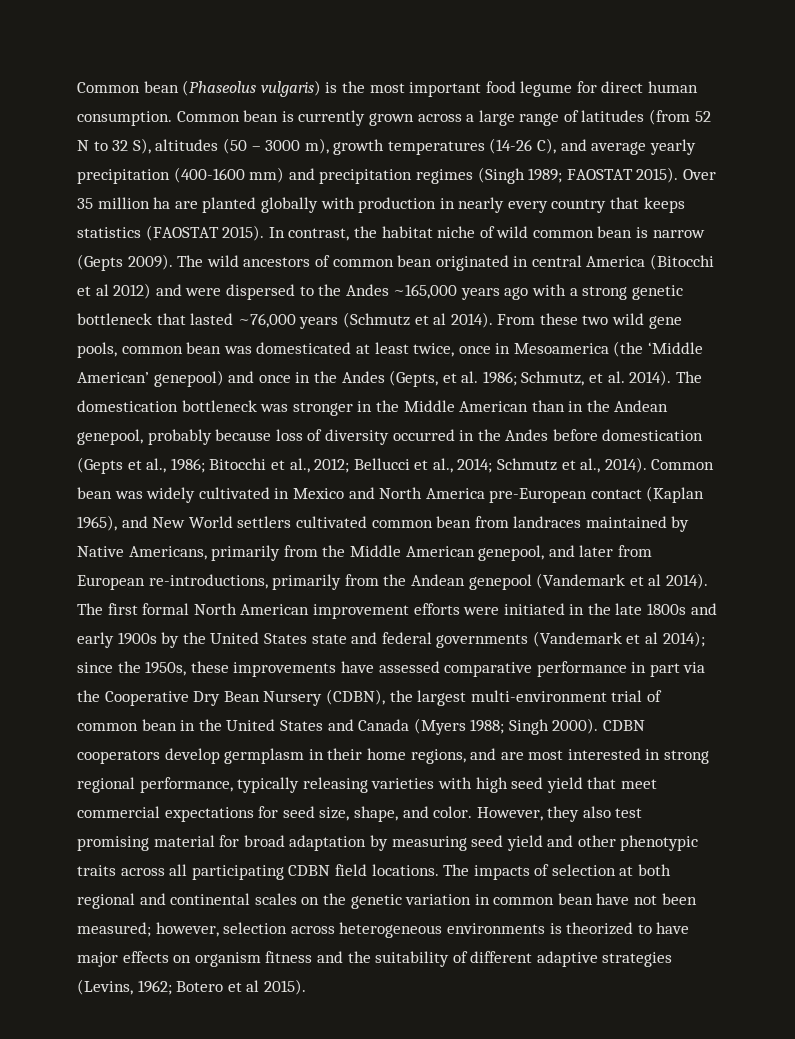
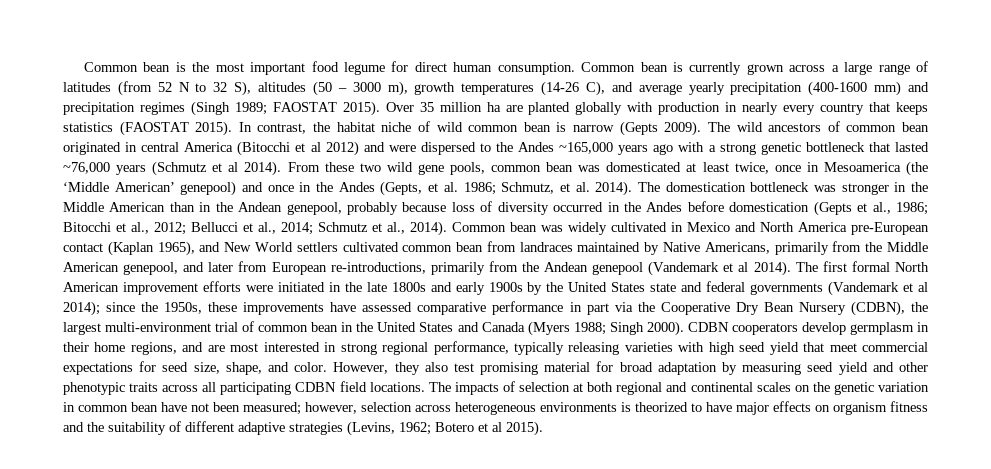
- Common bean (Phaseolus vulgaris) is the most important food legume for direct human consumption.
+ Common bean is the most important food legume for direct human consumption.

